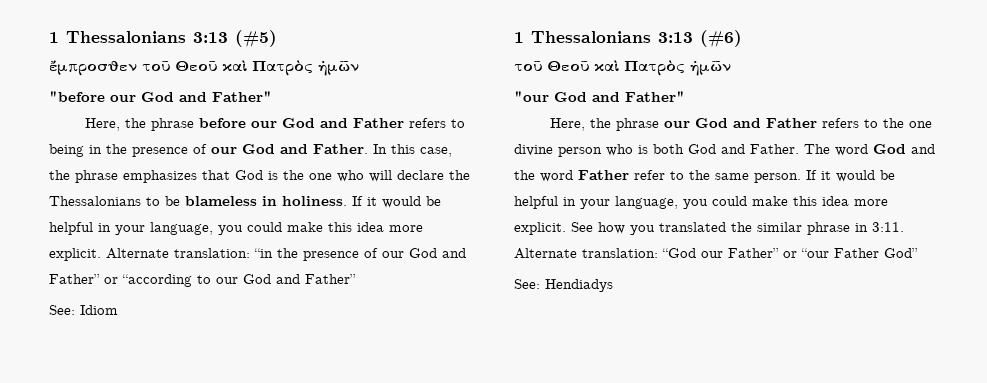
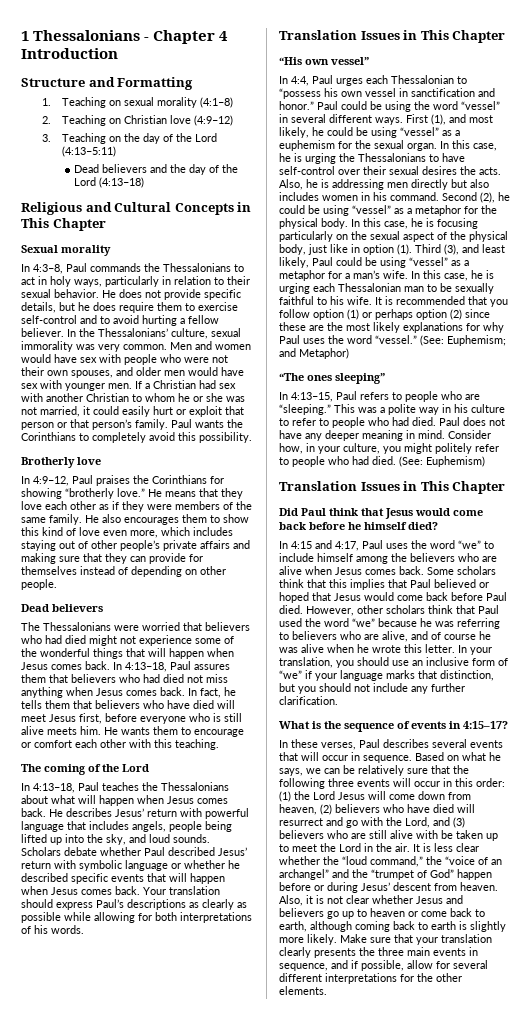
- 1 Thessalonians 3:13 (#5)
- ἔμπροσθεν τοῦ Θεοῦ καὶ Πατρὸς ἡμῶν
- "before our God and Father"
- Here, the phrase before our God and Father refers to being in the presence of our God and Father. In this case, the phrase emphasizes that God is the one who will declare the Thessalonians to be blameless in holiness. If it would be helpful in your language, you could make this idea more explicit. Alternate translation: “in the presence of our God and Father” or “according to our God and Father”
- See: Idiom
- 1 Thessalonians 3:13 (#6)
- τοῦ Θεοῦ καὶ Πατρὸς ἡμῶν
- "our God and Father"
- Here, the phrase our God and Father refers to the one divine person who is both God and Father. The word God and the word Father refer to the same person. If it would be helpful in your language, you could make this idea more explicit. See how you translated the similar phrase in 3:11. Alternate translation: “God our Father” or “our Father God”
- See: Hendiadys
+ 1 Thessalonians - Chapter 4 Introduction
+ Structure and Formatting
+ 1. Teaching on sexual morality (4:1–8)
+ 2. Teaching on Christian love (4:9–12)
+ 3. Teaching on the day of the Lord (4:13–5:11)
+ Dead believers and the day of the Lord (4:13–18)
+ Religious and Cultural Concepts in This Chapter
+ Sexual morality
+ In 4:3–8, Paul commands the Thessalonians to act in holy ways, particularly in relation to their sexual behavior. He does not provide specific details, but he does require them to exercise self-control and to avoid hurting a fellow believer. In the Thessalonians’ culture, sexual immorality was very common. Men and women would have sex with people who were not their own spouses, and older men would have sex with younger men. If a Christian had sex with another Christian to whom he or she was not married, it could easily hurt or exploit that person or that person’s family. Paul wants the Corinthians to completely avoid this possibility.
+ Brotherly love
+ In 4:9–12, Paul praises the Corinthians for showing “brotherly love.” He means that they love each other as if they were members of the same family. He also encourages them to show this kind of love even more, which includes staying out of other people’s private affairs and making sure that they can provide for themselves instead of depending on other people.
+ Dead believers
+ The Thessalonians were worried that believers who had died might not experience some of the wonderful things that will happen when Jesus comes back. In 4:13–18, Paul assures them that believers who had died not miss anything when Jesus comes back. In fact, he tells them that believers who have died will meet Jesus first, before everyone who is still alive meets him. He wants them to encourage or comfort each other with this teaching.
+ The coming of the Lord
+ In 4:13–18, Paul teaches the Thessalonians about what will happen when Jesus comes back. He describes Jesus’ return with powerful language that includes angels, people being lifted up into the sky, and loud sounds. Scholars debate whether Paul described Jesus’ return with symbolic language or whether he described specific events that will happen when Jesus comes back. Your translation should express Paul’s descriptions as clearly as possible while allowing for both interpretations of his words.
+ Translation Issues in This Chapter
+ “His own vessel”
+ In 4:4, Paul urges each Thessalonian to “possess his own vessel in sanctification and honor.” Paul could be using the word “vessel” in several different ways. First (1), and most likely, he could be using “vessel” as a euphemism for the sexual organ. In this case, he is urging the Thessalonians to have self-control over their sexual desires the acts. Also, he is addressing men directly but also includes women in his command. Second (2), he could be using “vessel” as a metaphor for the physical body. In this case, he is focusing particularly on the sexual aspect of the physical body, just like in option (1). Third (3), and least likely, Paul could be using “vessel” as a metaphor for a man’s wife. In this case, he is urging each Thessalonian man to be sexually faithful to his wife. It is recommended that you follow option (1) or perhaps option (2) since these are the most likely explanations for why Paul uses the word “vessel.” (See: Euphemism; and Metaphor)
+ “The ones sleeping”
+ In 4:13–15, Paul refers to people who are “sleeping.” This was a polite way in his culture to refer to people who had died. Paul does not have any deeper meaning in mind. Consider how, in your culture, you might politely refer to people who had died. (See: Euphemism)
+ Translation Issues in This Chapter
+ Did Paul think that Jesus would come back before he himself died?
+ In 4:15 and 4:17, Paul uses the word “we” to include himself among the believers who are alive when Jesus comes back. Some scholars think that this implies that Paul believed or hoped that Jesus would come back before Paul died. However, other scholars think that Paul used the word “we” because he was referring to believers who are alive, and of course he was alive when he wrote this letter. In your translation, you should use an inclusive form of “we” if your language marks that distinction, but you should not include any further clarification.
+ What is the sequence of events in 4:15–17?
+ In these verses, Paul describes several events that will occur in sequence. Based on what he says, we can be relatively sure that the following three events will occur in this order: (1) the Lord Jesus will come down from heaven, (2) believers who have died will resurrect and go with the Lord, and (3) believers who are still alive with be taken up to meet the Lord in the air. It is less clear whether the “loud command,” the “voice of an archangel” and the “trumpet of God” happen before or during Jesus’ descent from heaven. Also, it is not clear whether Jesus and believers go up to heaven or come back to earth, although coming back to earth is slightly more likely. Make sure that your translation clearly presents the three main events in sequence, and if possible, allow for several different interpretations for the other elements.

